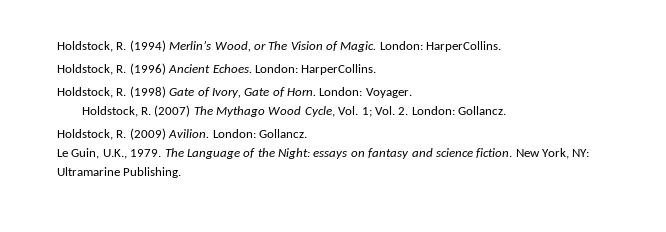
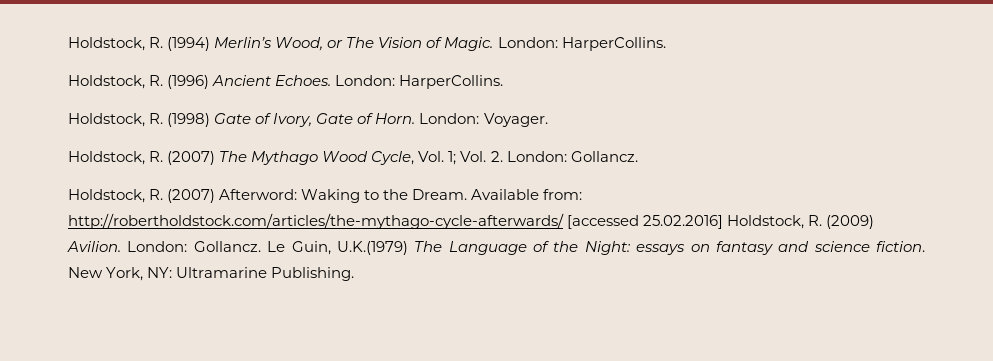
- Holdstock, R. (2009) Avilion. London: Gollancz.
- Le Guin, U.K., 1979. The Language of the Night: essays on fantasy and science fiction.
+ Holdstock, R. (2007) Afterword: Waking to the Dream. Available from: http://robertholdstock.com/articles/the-mythago-cycle-afterwards/ [accessed 25.02.2016] Holdstock, R. (2009) Avilion. London: Gollancz. Le Guin, U.K.(1979) The Language of the Night: essays on fantasy and science fiction.

